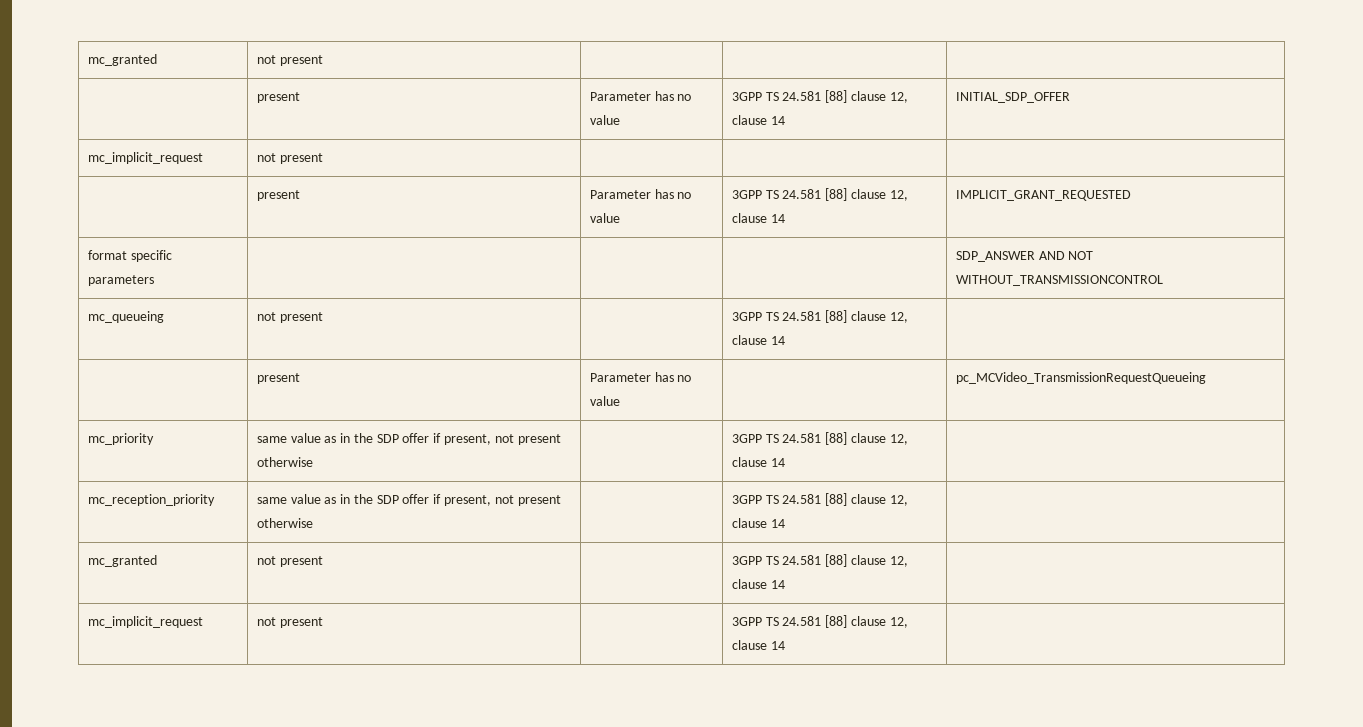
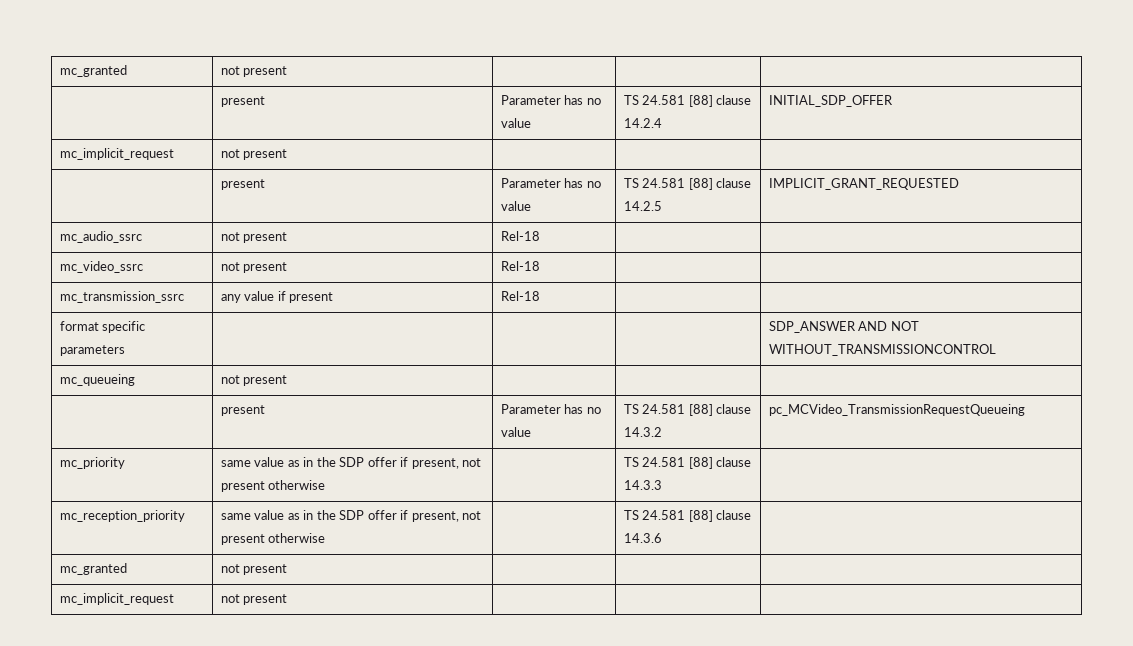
- | present | Parameter has no value | 3GPP TS 24.581 [88] clause 12, clause 14 | INITIAL_SDP_OFFER
+ | present | Parameter has no value | TS 24.581 [88] clause 14.2.4 | INITIAL_SDP_OFFER
- | present | Parameter has no value | 3GPP TS 24.581 [88] clause 12, clause 14 | IMPLICIT_GRANT_REQUESTED
+ | present | Parameter has no value | TS 24.581 [88] clause 14.2.5 | IMPLICIT_GRANT_REQUESTED
+ mc_audio_ssrc | not present | Rel-18 | |
+ mc_video_ssrc | not present | Rel-18 | |
+ mc_transmission_ssrc | any value if present | Rel-18 | |
- mc_queueing | not present | | 3GPP TS 24.581 [88] clause 12, clause 14 |
- | present | Parameter has no value | | pc_MCVideo_TransmissionRequestQueueing
+ mc_queueing | not present | | |
+ | present | Parameter has no value | TS 24.581 [88] clause 14.3.2 | pc_MCVideo_TransmissionRequestQueueing
- mc_priority | same value as in the SDP offer if present, not present otherwise | | 3GPP TS 24.581 [88] clause 12, clause 14 |
+ mc_priority | same value as in the SDP offer if present, not present otherwise | | TS 24.581 [88] clause 14.3.3 |
- mc_reception_priority | same value as in the SDP offer if present, not present otherwise | | 3GPP TS 24.581 [88] clause 12, clause 14 |
- mc_granted | not present | | 3GPP TS 24.581 [88] clause 12, clause 14 |
- mc_implicit_request | not present | | 3GPP TS 24.581 [88] clause 12, clause 14 |
+ mc_reception_priority | same value as in the SDP offer if present, not present otherwise | | TS 24.581 [88] clause 14.3.6 |
+ mc_granted | not present | | |
+ mc_implicit_request | not present | | |

